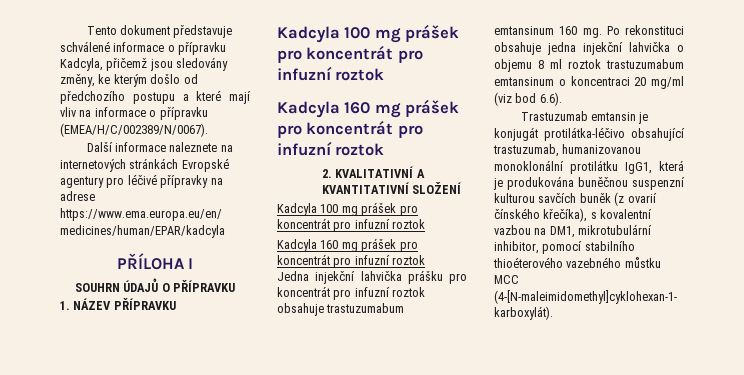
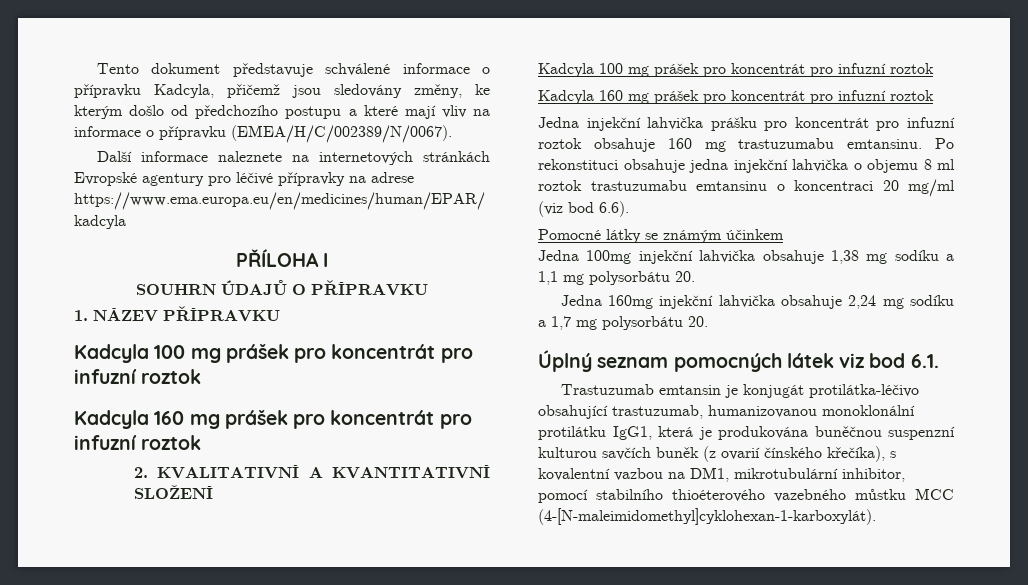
- Jedna injekční lahvička prášku pro koncentrát pro infuzní roztok obsahuje trastuzumabum emtansinum 160 mg.
+ Jedna injekční lahvička prášku pro koncentrát pro infuzní roztok obsahuje 160 mg trastuzumabu emtansinu.
- Po rekonstituci obsahuje jedna injekční lahvička o objemu 8 ml roztok trastuzumabum emtansinum o koncentraci 20 mg/ml (viz bod 6.6).
+ Po rekonstituci obsahuje jedna injekční lahvička o objemu 8 ml roztok trastuzumabu emtansinu o koncentraci 20 mg/ml (viz bod 6.6).
+ Pomocné látky se známým účinkem
+ Jedna 100mg injekční lahvička obsahuje 1,38 mg sodíku a 1,1 mg polysorbátu 20.
+ Jedna 160mg injekční lahvička obsahuje 2,24 mg sodíku a 1,7 mg polysorbátu 20.
+ Úplný seznam pomocných látek viz bod 6.1.

